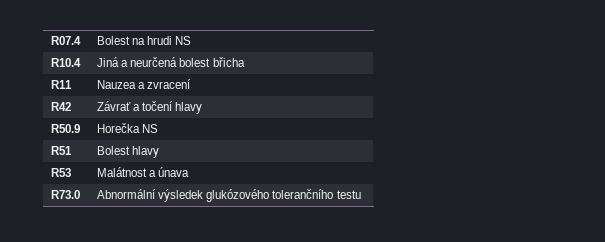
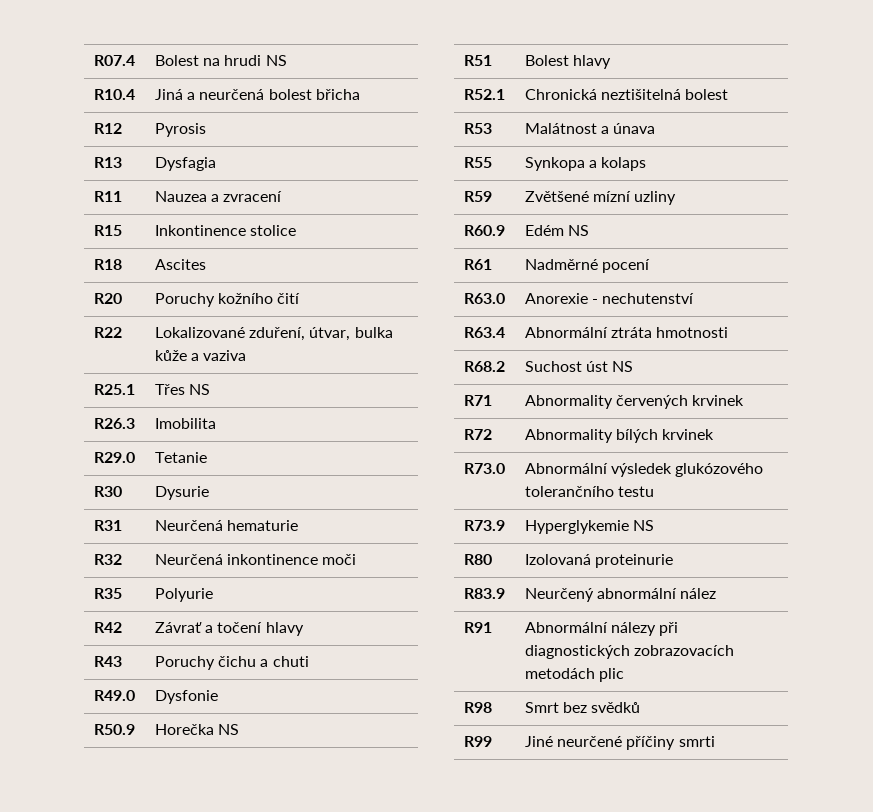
+ R12 | Pyrosis
+ R13 | Dysfagia
+ R15 | Inkontinence stolice
+ R18 | Ascites
+ R20 | Poruchy kožního čití
+ R22 | Lokalizované zduření, útvar, bulka kůže a vaziva
+ R25.1 | Třes NS
+ R26.3 | Imobilita
+ R29.0 | Tetanie
+ R30 | Dysurie
+ R31 | Neurčená hematurie
+ R32 | Neurčená inkontinence moči
+ R35 | Polyurie
+ R43 | Poruchy čichu a chuti
+ R49.0 | Dysfonie
+ R52.1 | Chronická neztišitelná bolest
+ R55 | Synkopa a kolaps
+ R59 | Zvětšené mízní uzliny
+ R60.9 | Edém NS
+ R61 | Nadměrné pocení
+ R63.0 | Anorexie - nechutenství
+ R63.4 | Abnormální ztráta hmotnosti
+ R68.2 | Suchost úst NS
+ R71 | Abnormality červených krvinek
+ R72 | Abnormality bílých krvinek
+ R73.9 | Hyperglykemie NS
+ R80 | Izolovaná proteinurie
+ R83.9 | Neurčený abnormální nález
+ R91 | Abnormální nálezy při diagnostických zobrazovacích metodách plic
+ R98 | Smrt bez svědků
+ R99 | Jiné neurčené příčiny smrti

